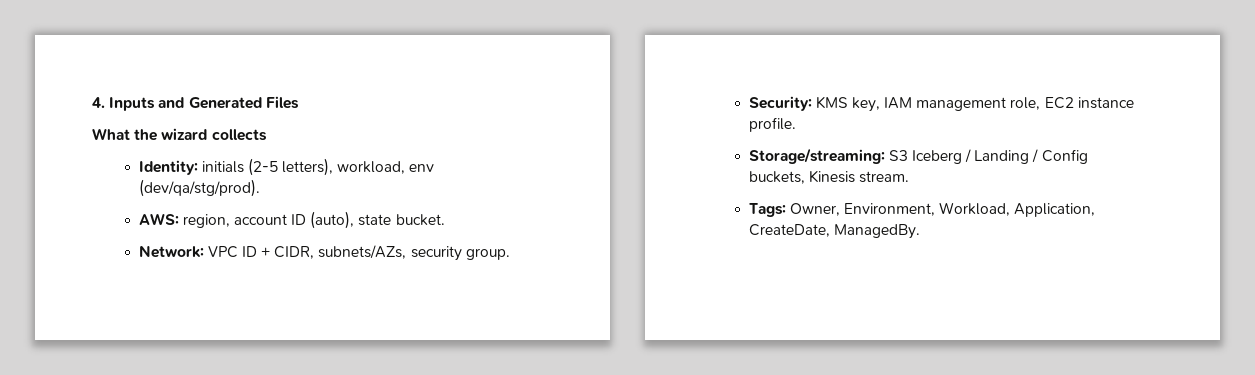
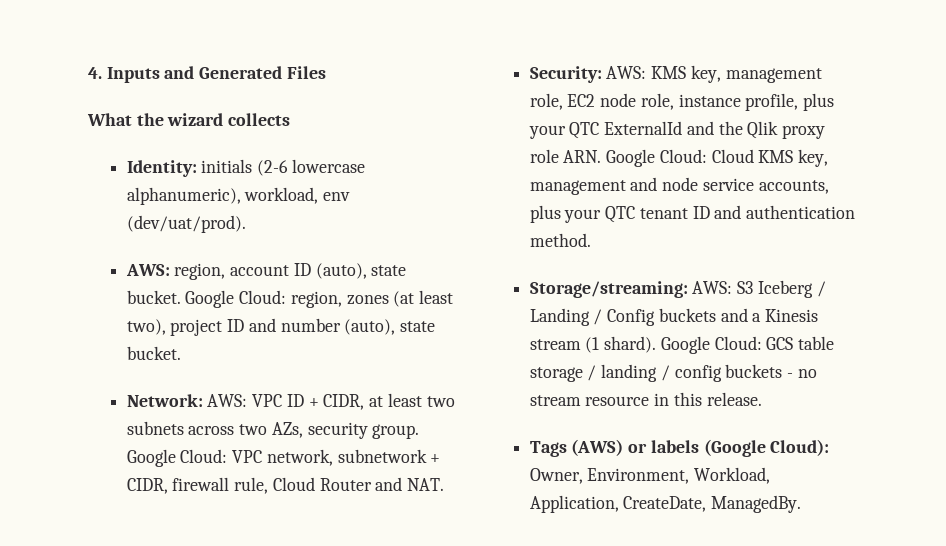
- Identity: initials (2-5 letters), workload, env (dev/qa/stg/prod).
+ Identity: initials (2-6 lowercase alphanumeric), workload, env (dev/uat/prod).
+ Google Cloud: region, zones (at least two), project ID and number (auto), state bucket.
- Network: VPC ID + CIDR, subnets/AZs, security group.
+ Network: AWS: VPC ID + CIDR, at least two subnets across two AZs, security group. Google Cloud: VPC network, subnetwork + CIDR, firewall rule, Cloud Router and NAT.
- Security: KMS key, IAM management role, EC2 instance profile.
+ Security: AWS: KMS key, management role, EC2 node role, instance profile, plus your QTC ExternalId and the Qlik proxy role ARN. Google Cloud: Cloud KMS key, management and node service accounts, plus your QTC tenant ID and authentication method.
- Storage/streaming: S3 Iceberg / Landing / Config buckets, Kinesis stream.
- Tags: Owner, Environment, Workload, Application, CreateDate, ManagedBy.
+ Storage/streaming: AWS: S3 Iceberg / Landing / Config buckets and a Kinesis stream (1 shard). Google Cloud: GCS table storage / landing / config buckets - no stream resource in this release.
+ Tags (AWS) or labels (Google Cloud): Owner, Environment, Workload, Application, CreateDate, ManagedBy.

